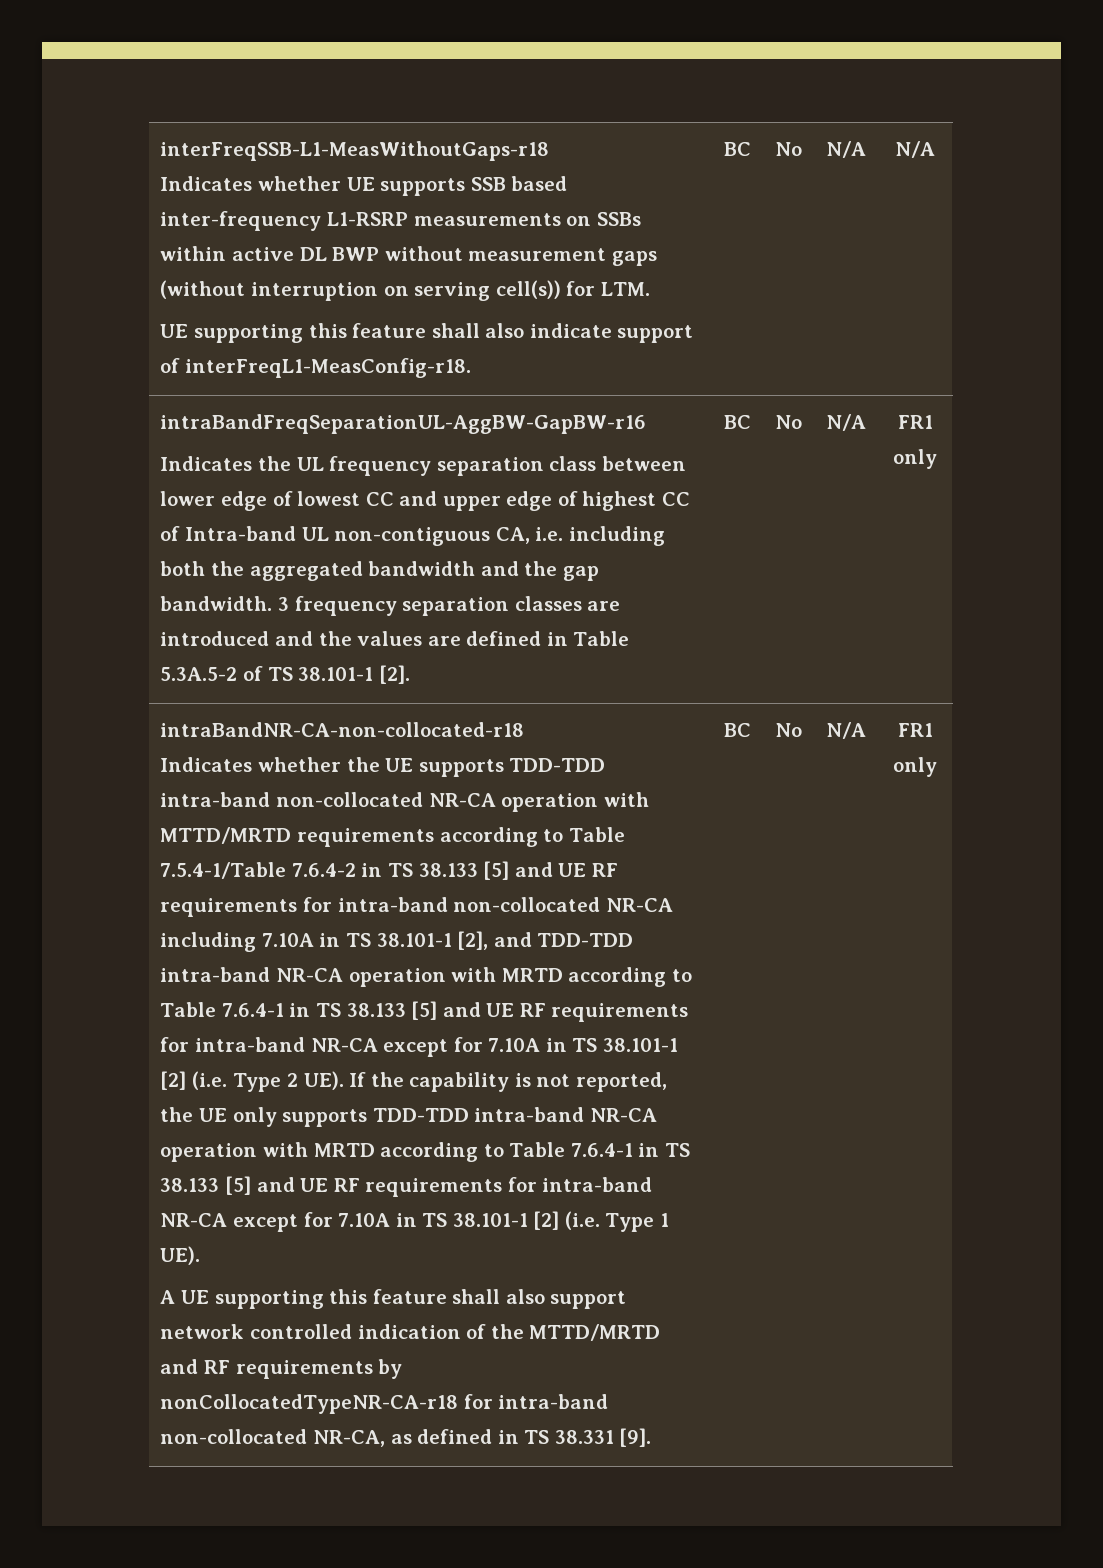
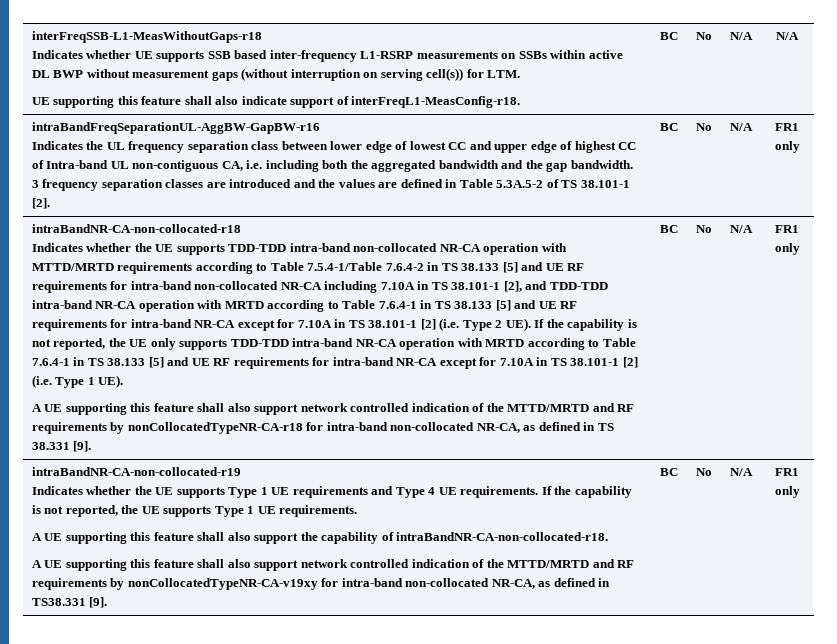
+ intraBandNR-CA-non-collocated-r19
+ Indicates whether the UE supports Type 1 UE requirements and Type 4 UE requirements. If the capability is not reported, the UE supports Type 1 UE requirements.
+ A UE supporting this feature shall also support the capability of intraBandNR-CA-non-collocated-r18.
+ A UE supporting this feature shall also support network controlled indication of the MTTD/MRTD and RF requirements by nonCollocatedTypeNR-CA-v19xy for intra-band non-collocated NR-CA, as defined in TS38.331 [9]. | BC | No | N/A | FR1 only

